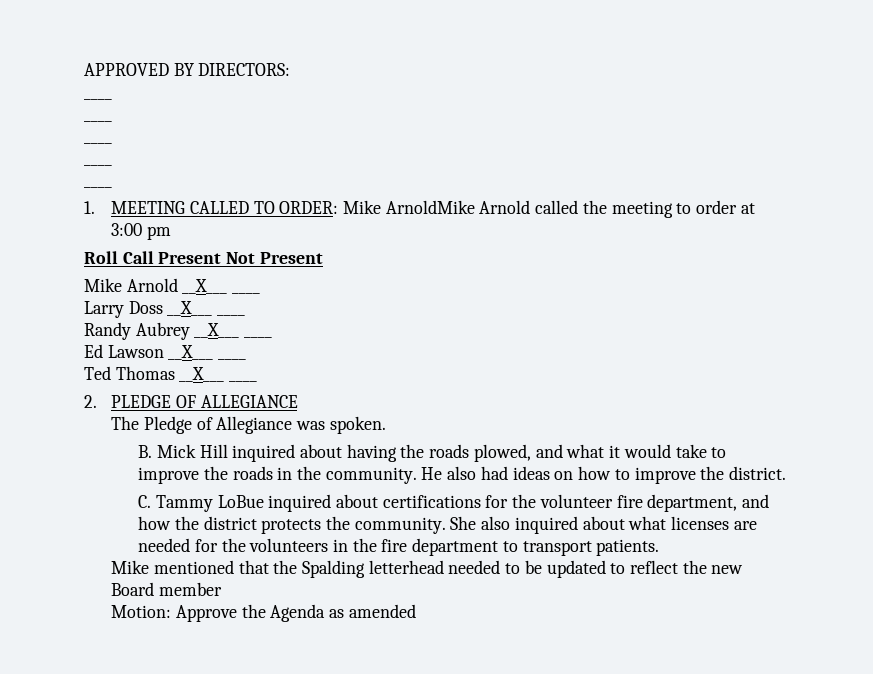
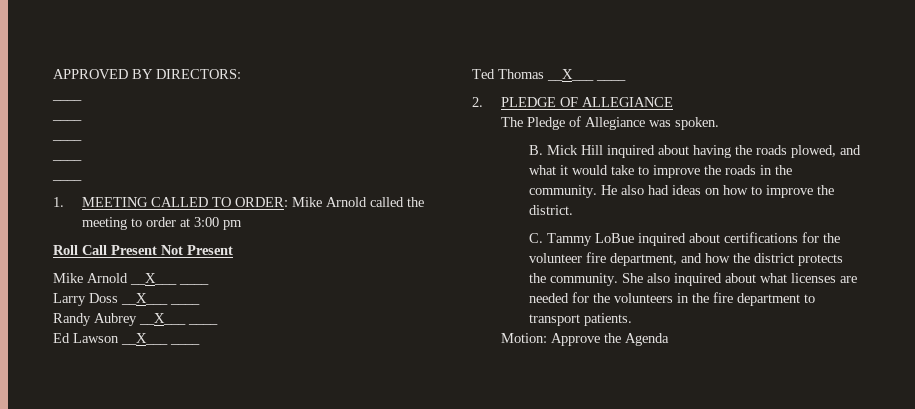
- 1. MEETING CALLED TO ORDER: Mike ArnoldMike Arnold called the meeting to order at 3:00 pm
+ 1. MEETING CALLED TO ORDER: Mike Arnold called the meeting to order at 3:00 pm
- Mike mentioned that the Spalding letterhead needed to be updated to reflect the new Board member
- Motion: Approve the Agenda as amended
+ Motion: Approve the Agenda

